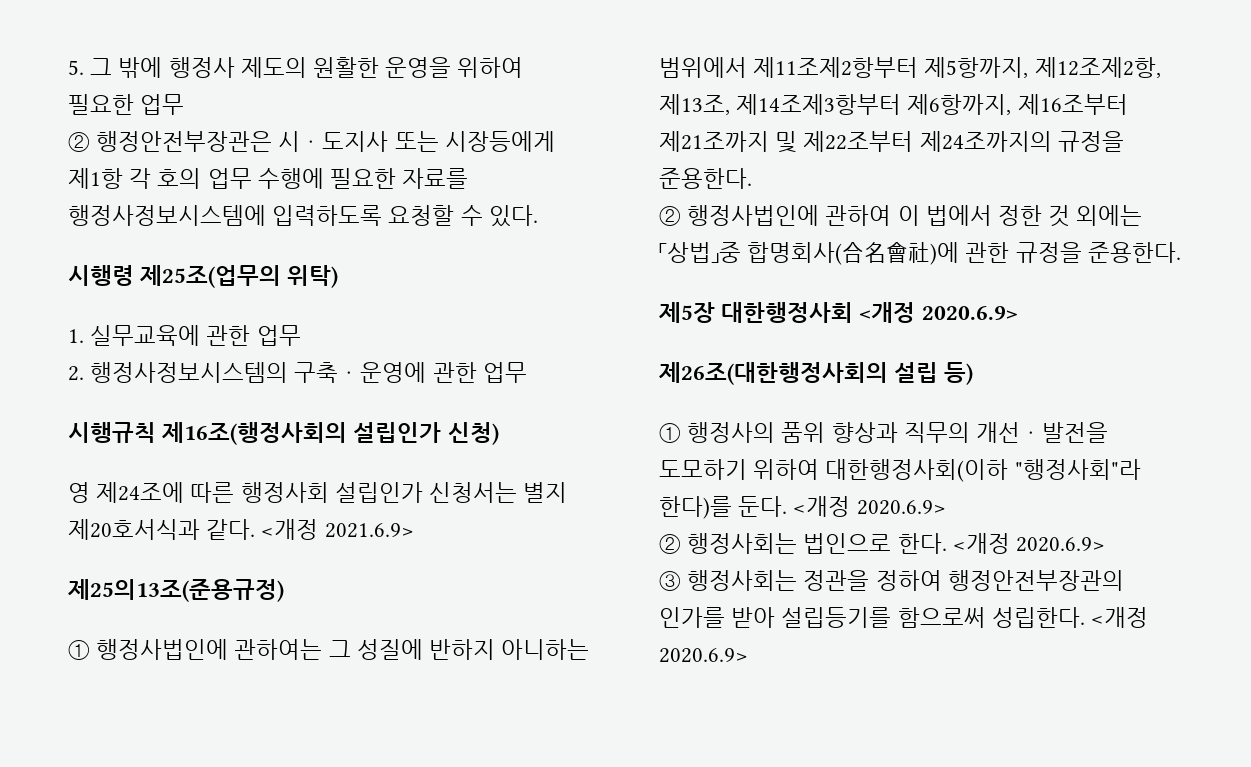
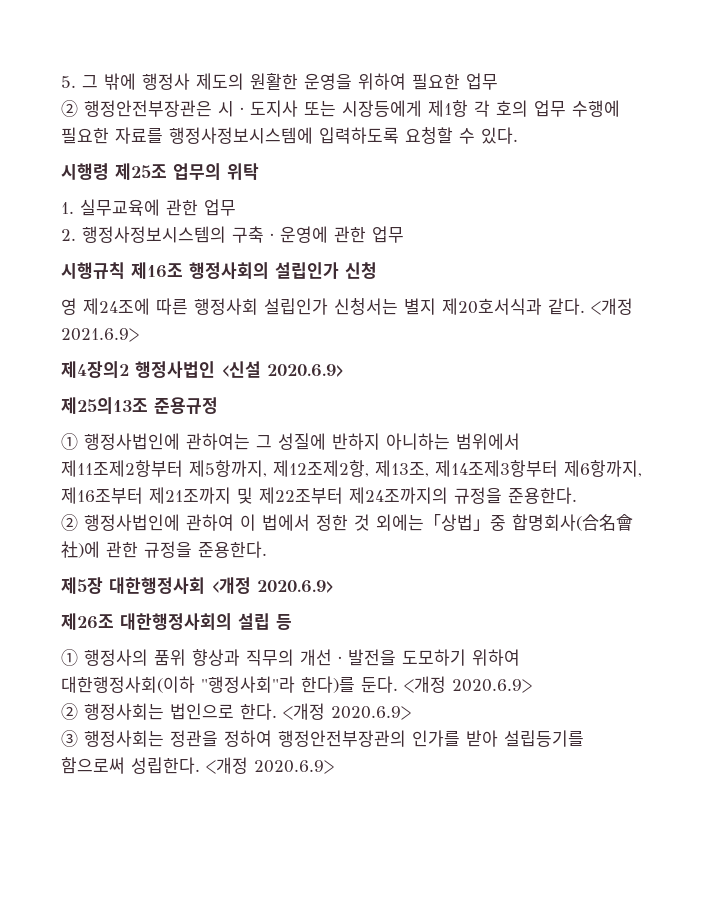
- 시행령 제25조(업무의 위탁)
+ 시행령 제25조 업무의 위탁
- 시행규칙 제16조(행정사회의 설립인가 신청)
+ 시행규칙 제16조 행정사회의 설립인가 신청
- 제25의13조(준용규정)
+ 제4장의2 행정사법인 <신설 2020.6.9>
+ 제25의13조 준용규정
- 제26조(대한행정사회의 설립 등)
+ 제26조 대한행정사회의 설립 등

